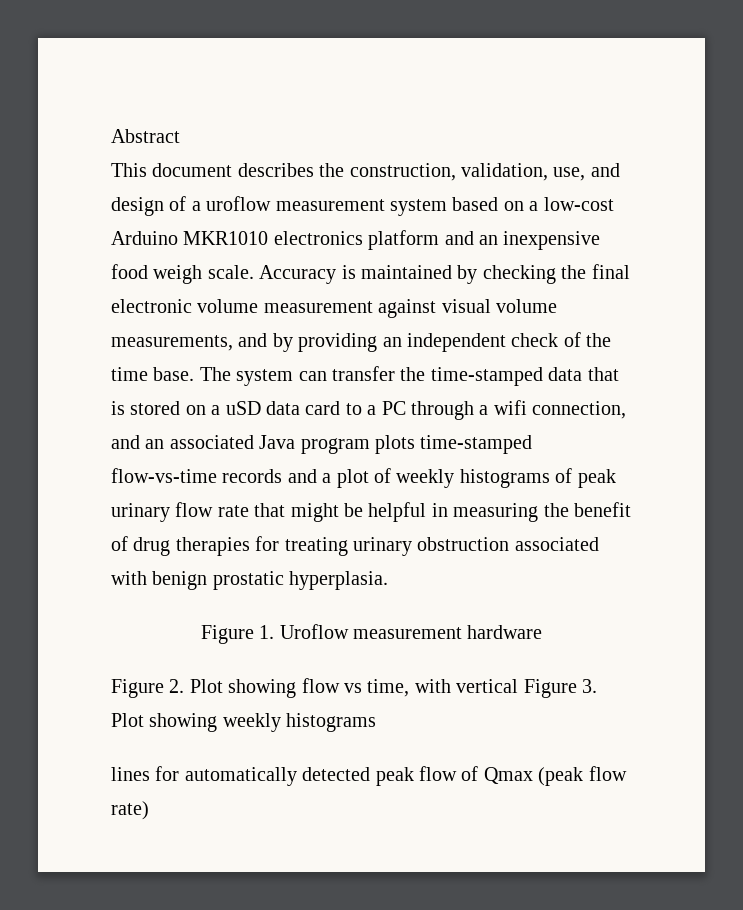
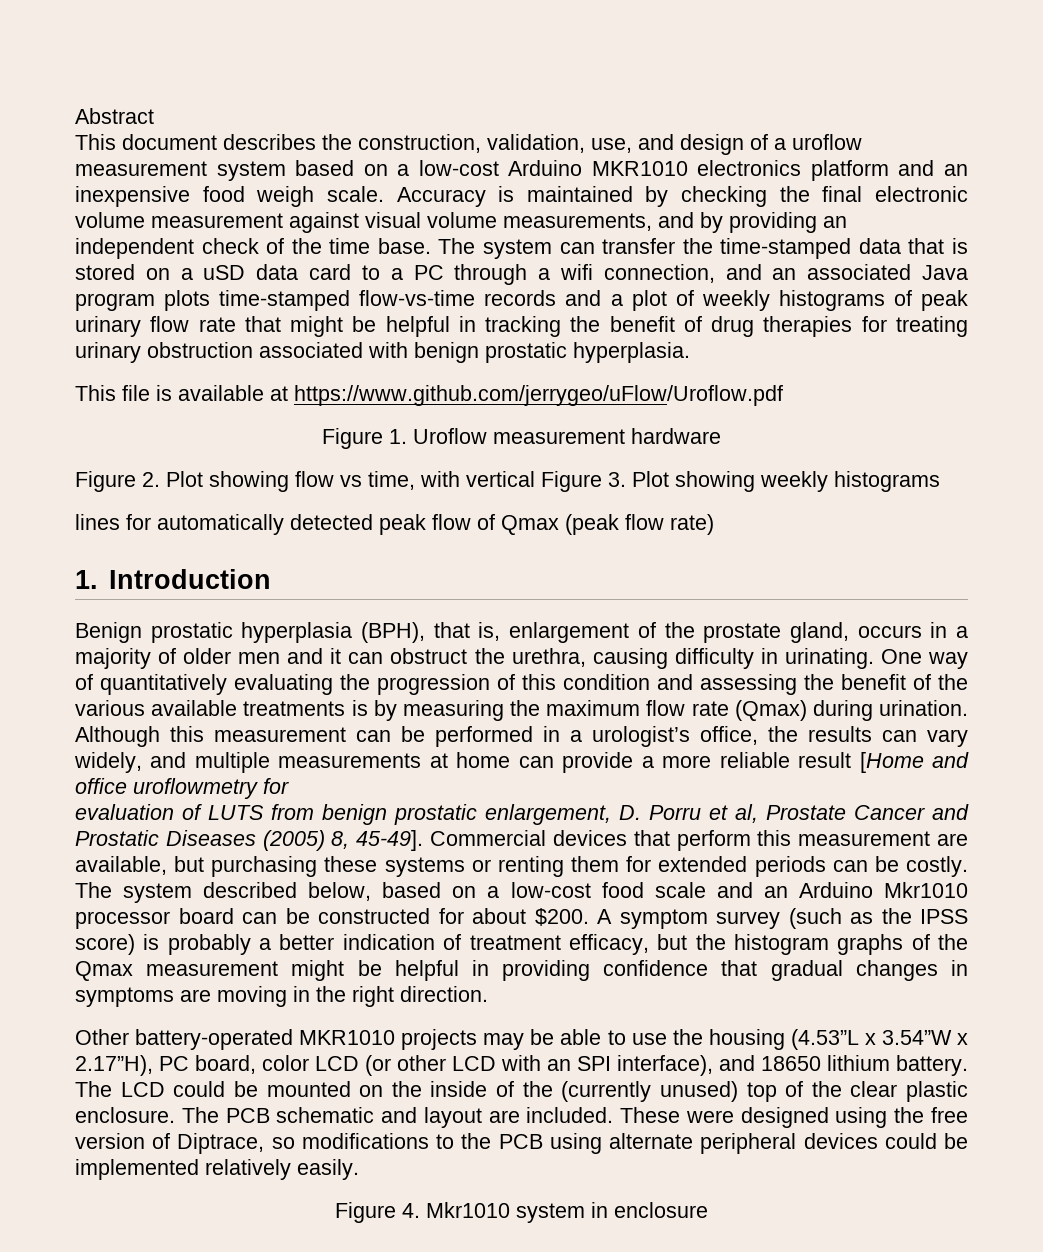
- The system can transfer the time-stamped data that is stored on a uSD data card to a PC through a wifi connection, and an associated Java program plots time-stamped flow-vs-time records and a plot of weekly histograms of peak urinary flow rate that might be helpful in measuring the benefit of drug therapies for treating urinary obstruction associated with benign prostatic hyperplasia.
+ The system can transfer the time-stamped data that is stored on a uSD data card to a PC through a wifi connection, and an associated Java program plots time-stamped flow-vs-time records and a plot of weekly histograms of peak urinary flow rate that might be helpful in tracking the benefit of drug therapies for treating urinary obstruction associated with benign prostatic hyperplasia.
+ This file is available at https://www.github.com/jerrygeo/uFlow/Uroflow.pdf
+ 1. Introduction
+ Benign prostatic hyperplasia (BPH), that is, enlargement of the prostate gland, occurs in a majority of older men and it can obstruct the urethra, causing difficulty in urinating. One way of quantitatively evaluating the progression of this condition and assessing the benefit of the various available treatments is by measuring the maximum flow rate (Qmax) during urination. Although this measurement can be performed in a urologist’s office, the results can vary widely, and multiple measurements at home can provide a more reliable result [Home and office uroflowmetry for
+ evaluation of LUTS from benign prostatic enlargement, D. Porru et al, Prostate Cancer and Prostatic Diseases (2005) 8, 45-49]. Commercial devices that perform this measurement are available, but purchasing these systems or renting them for extended periods can be costly. The system described below, based on a low-cost food scale and an Arduino Mkr1010 processor board can be constructed for about $200. A symptom survey (such as the IPSS score) is probably a better indication of treatment efficacy, but the histogram graphs of the Qmax measurement might be helpful in providing confidence that gradual changes in symptoms are moving in the right direction.
+ Other battery-operated MKR1010 projects may be able to use the housing (4.53”L x 3.54”W x 2.17”H), PC board, color LCD (or other LCD with an SPI interface), and 18650 lithium battery. The LCD could be mounted on the inside of the (currently unused) top of the clear plastic enclosure. The PCB schematic and layout are included. These were designed using the free version of Diptrace, so modifications to the PCB using alternate peripheral devices could be implemented relatively easily.
+ Figure 4. Mkr1010 system in enclosure

